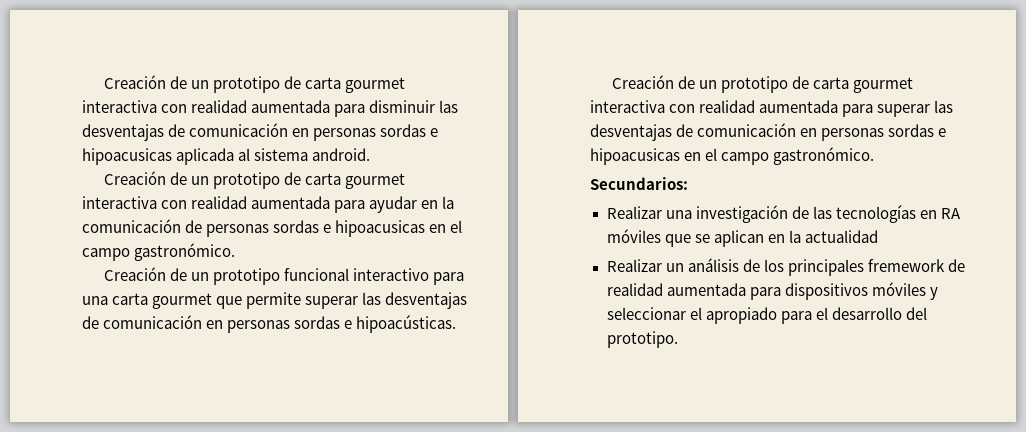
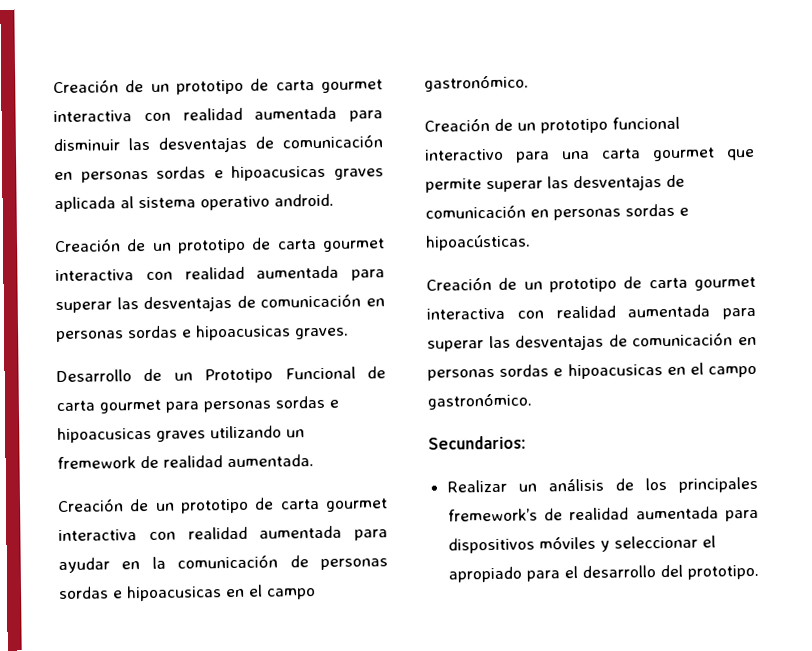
- Creación de un prototipo de carta gourmet interactiva con realidad aumentada para disminuir las desventajas de comunicación en personas sordas e hipoacusicas aplicada al sistema android.
+ Creación de un prototipo de carta gourmet interactiva con realidad aumentada para disminuir las desventajas de comunicación en personas sordas e hipoacusicas graves aplicada al sistema operativo android.
+ Creación de un prototipo de carta gourmet interactiva con realidad aumentada para superar las desventajas de comunicación en personas sordas e hipoacusicas graves.
+ Desarrollo de un Prototipo Funcional de carta gourmet para personas sordas e hipoacusicas graves utilizando un fremework de realidad aumentada.
- Realizar una investigación de las tecnologías en RA móviles que se aplican en la actualidad
- Realizar un análisis de los principales fremework de realidad aumentada para dispositivos móviles y seleccionar el apropiado para el desarrollo del prototipo.
+ Realizar un análisis de los principales fremework’s de realidad aumentada para dispositivos móviles y seleccionar el apropiado para el desarrollo del prototipo.

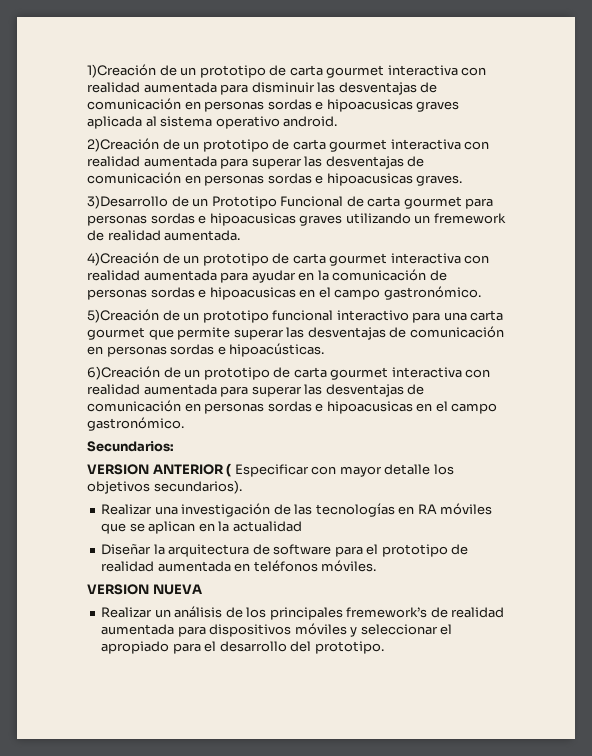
- Creación de un prototipo de carta gourmet interactiva con realidad aumentada para disminuir las desventajas de comunicación en personas sordas e hipoacusicas graves aplicada al sistema operativo android.
+ 1)Creación de un prototipo de carta gourmet interactiva con realidad aumentada para disminuir las desventajas de comunicación en personas sordas e hipoacusicas graves aplicada al sistema operativo android.
- Creación de un prototipo de carta gourmet interactiva con realidad aumentada para superar las desventajas de comunicación en personas sordas e hipoacusicas graves.
+ 2)Creación de un prototipo de carta gourmet interactiva con realidad aumentada para superar las desventajas de comunicación en personas sordas e hipoacusicas graves.
- Desarrollo de un Prototipo Funcional de carta gourmet para personas sordas e hipoacusicas graves utilizando un fremework de realidad aumentada.
+ 3)Desarrollo de un Prototipo Funcional de carta gourmet para personas sordas e hipoacusicas graves utilizando un fremework de realidad aumentada.
- Creación de un prototipo de carta gourmet interactiva con realidad aumentada para ayudar en la comunicación de personas sordas e hipoacusicas en el campo gastronómico.
+ 4)Creación de un prototipo de carta gourmet interactiva con realidad aumentada para ayudar en la comunicación de personas sordas e hipoacusicas en el campo gastronómico.
- Creación de un prototipo funcional interactivo para una carta gourmet que permite superar las desventajas de comunicación en personas sordas e hipoacústicas.
+ 5)Creación de un prototipo funcional interactivo para una carta gourmet que permite superar las desventajas de comunicación en personas sordas e hipoacústicas.
- Creación de un prototipo de carta gourmet interactiva con realidad aumentada para superar las desventajas de comunicación en personas sordas e hipoacusicas en el campo gastronómico.
+ 6)Creación de un prototipo de carta gourmet interactiva con realidad aumentada para superar las desventajas de comunicación en personas sordas e hipoacusicas en el campo gastronómico.
+ VERSION ANTERIOR ( Especificar con mayor detalle los objetivos secundarios).
+ Realizar una investigación de las tecnologías en RA móviles que se aplican en la actualidad
+ Diseñar la arquitectura de software para el prototipo de realidad aumentada en teléfonos móviles.
+ VERSION NUEVA

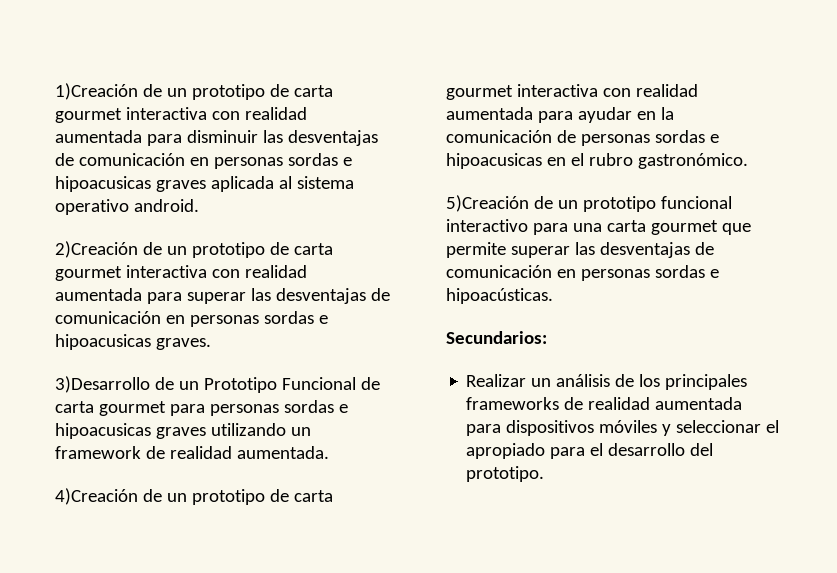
- 3)Desarrollo de un Prototipo Funcional de carta gourmet para personas sordas e hipoacusicas graves utilizando un fremework de realidad aumentada.
+ 3)Desarrollo de un Prototipo Funcional de carta gourmet para personas sordas e hipoacusicas graves utilizando un framework de realidad aumentada.
- 4)Creación de un prototipo de carta gourmet interactiva con realidad aumentada para ayudar en la comunicación de personas sordas e hipoacusicas en el campo gastronómico.
+ 4)Creación de un prototipo de carta gourmet interactiva con realidad aumentada para ayudar en la comunicación de personas sordas e hipoacusicas en el rubro gastronómico.
- 6)Creación de un prototipo de carta gourmet interactiva con realidad aumentada para superar las desventajas de comunicación en personas sordas e hipoacusicas en el campo gastronómico.
  Secundarios:
- VERSION ANTERIOR ( Especificar con mayor detalle los objetivos secundarios).
- Realizar una investigación de las tecnologías en RA móviles que se aplican en la actualidad
- Diseñar la arquitectura de software para el prototipo de realidad aumentada en teléfonos móviles.
- VERSION NUEVA
- Realizar un análisis de los principales fremework’s de realidad aumentada para dispositivos móviles y seleccionar el apropiado para el desarrollo del prototipo.
+ Realizar un análisis de los principales frameworks de realidad aumentada para dispositivos móviles y seleccionar el apropiado para el desarrollo del prototipo.

